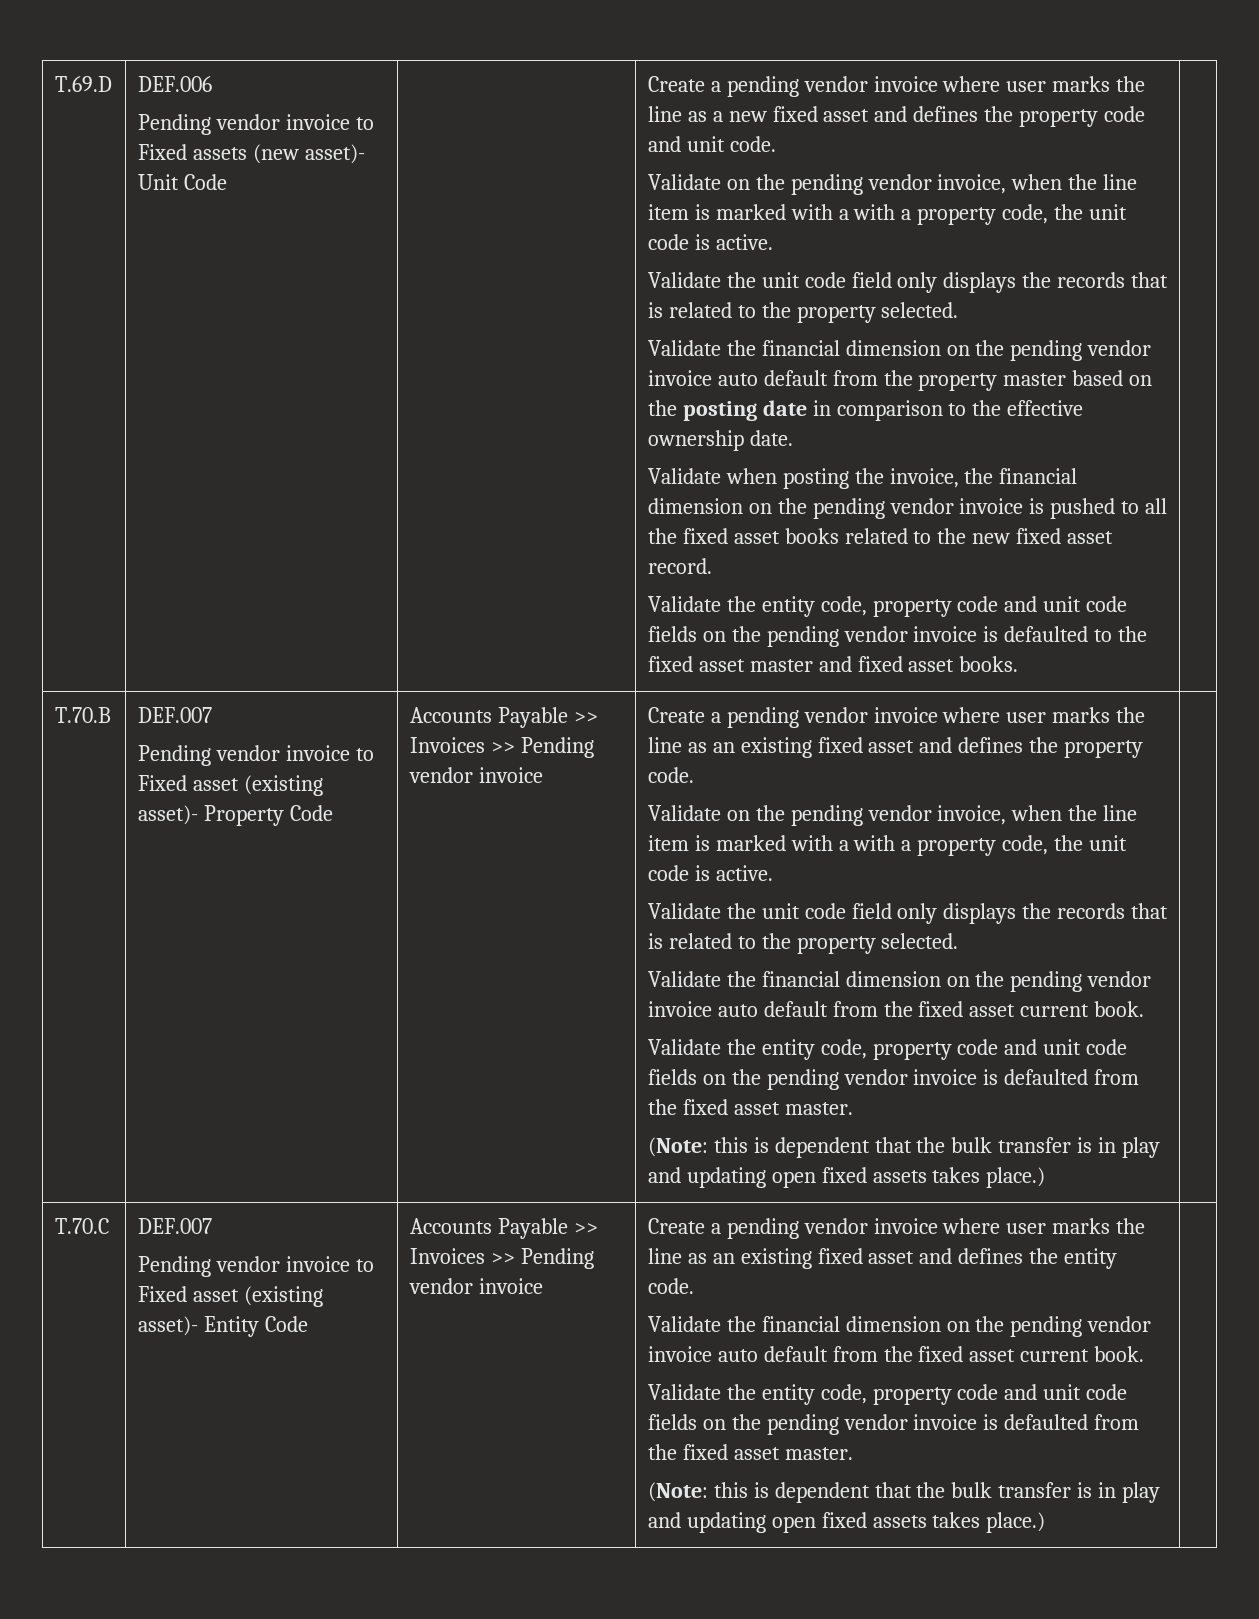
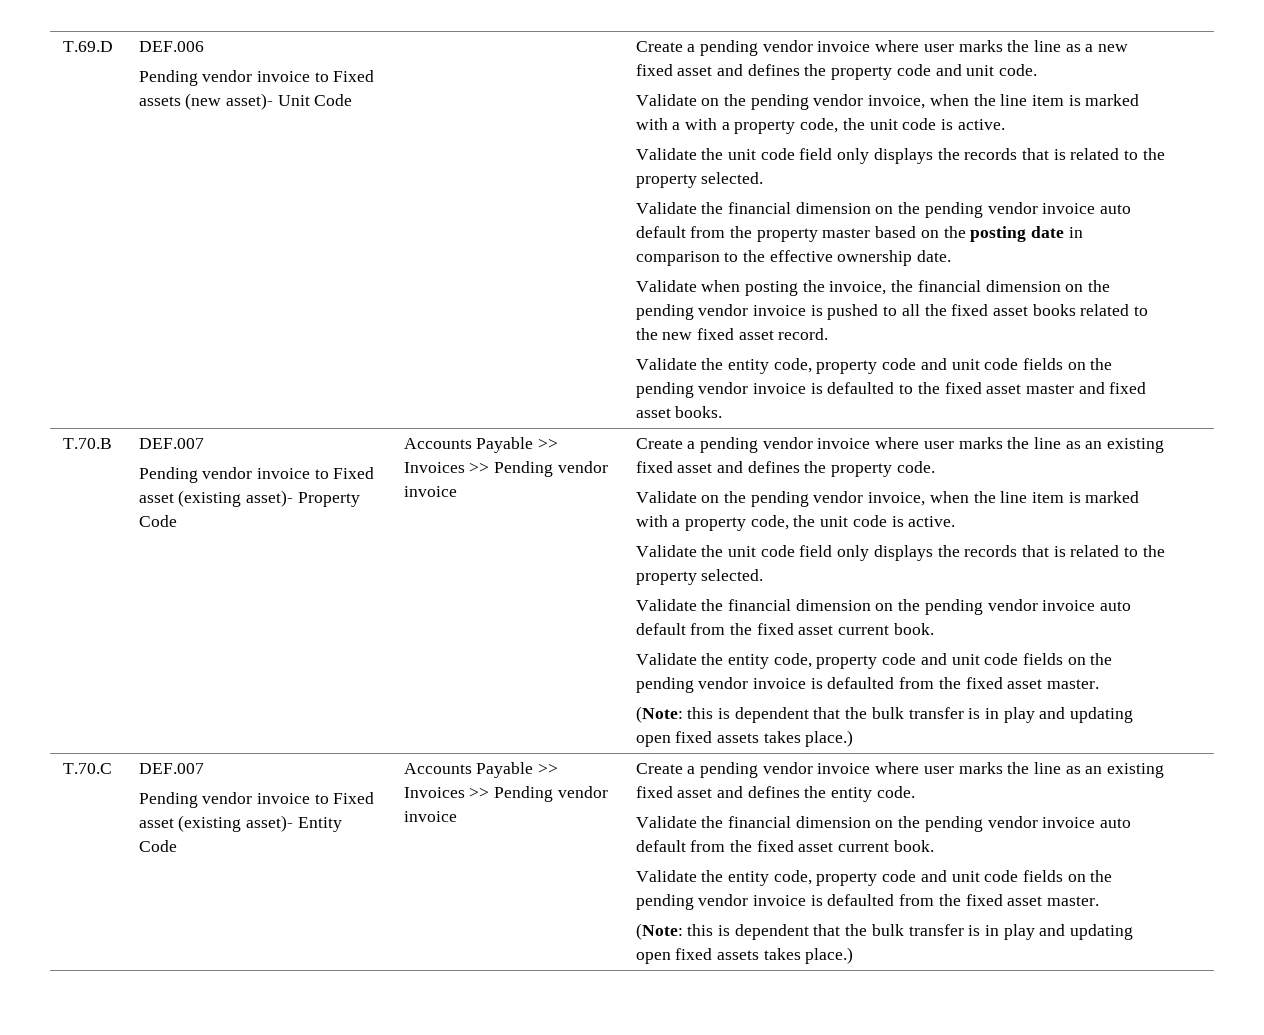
  Create a pending vendor invoice where user marks the line as an existing fixed asset and defines the property code.
- Validate on the pending vendor invoice, when the line item is marked with a with a property code, the unit code is active.
+ Validate on the pending vendor invoice, when the line item is marked with a property code, the unit code is active.

